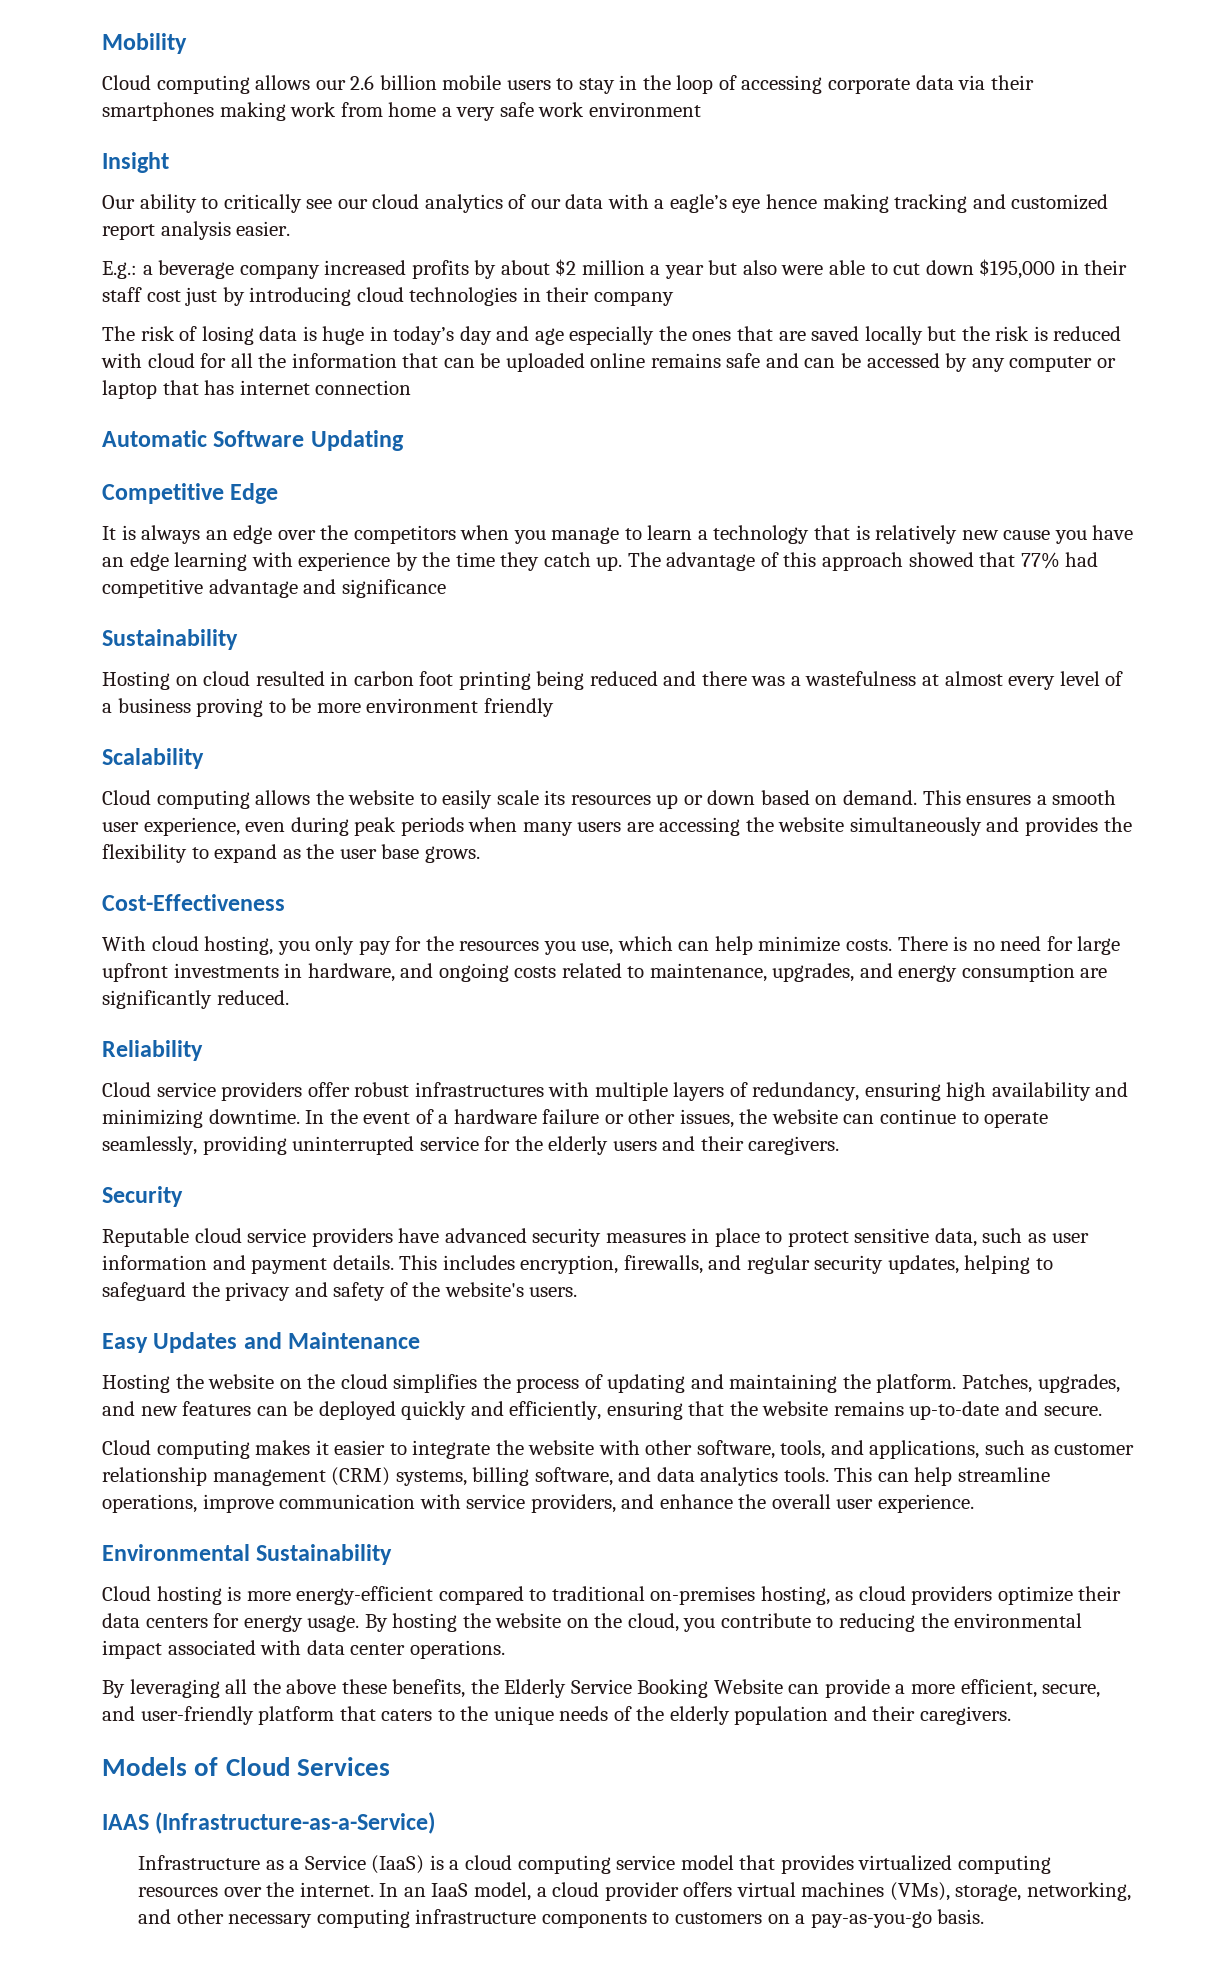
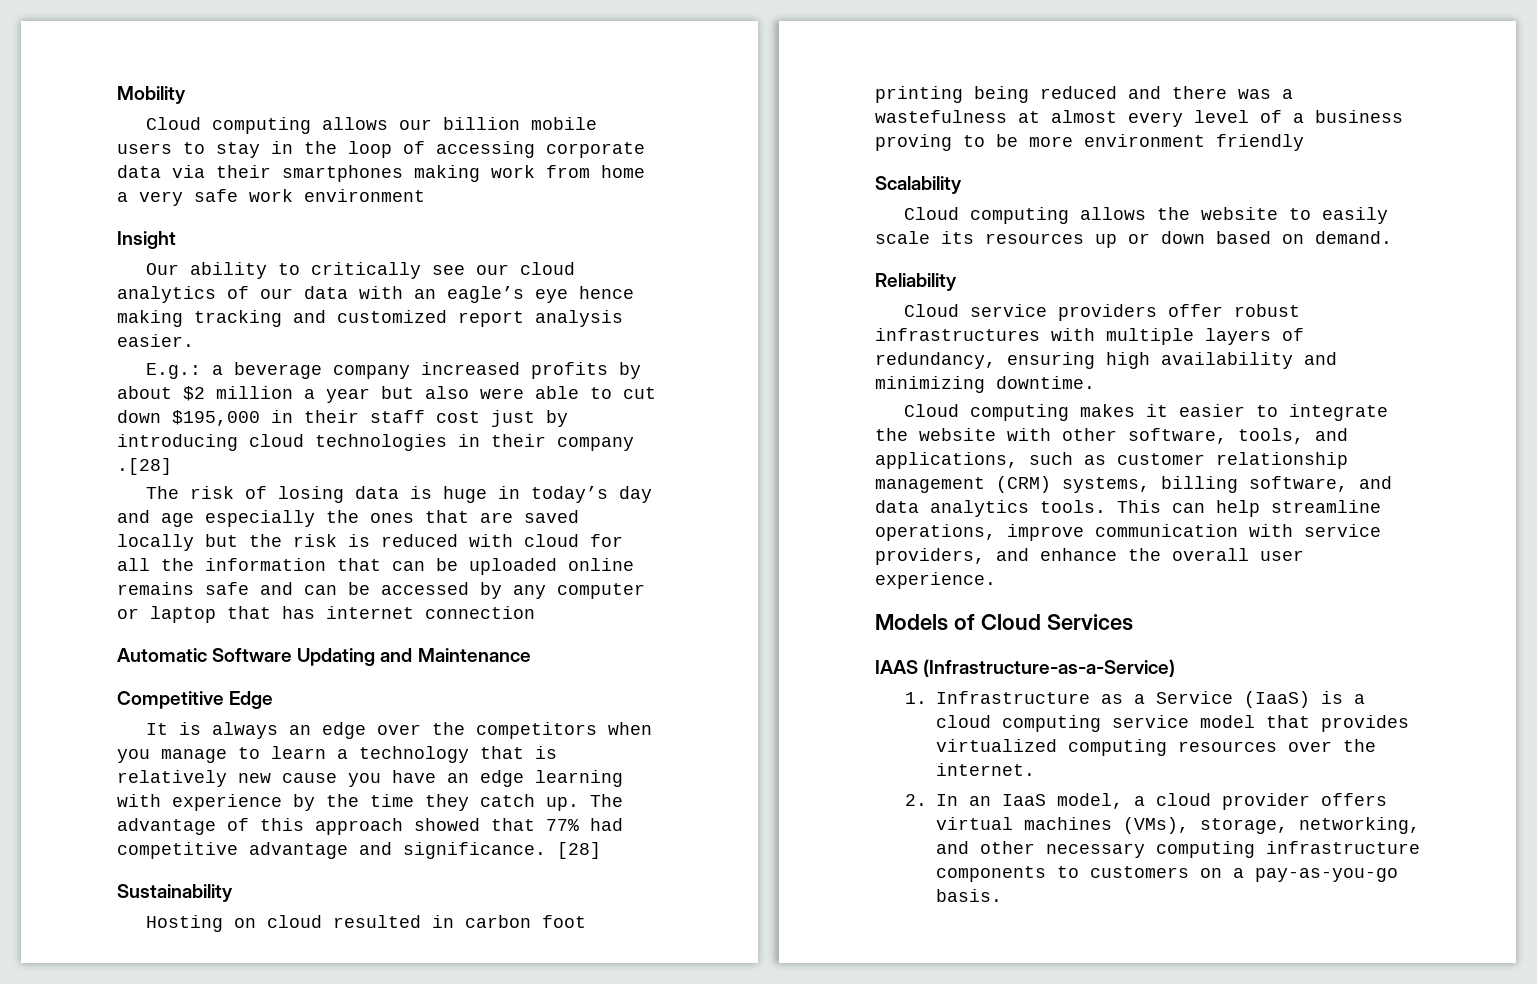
- Cloud computing allows our 2.6 billion mobile users to stay in the loop of accessing corporate data via their smartphones making work from home a very safe work environment
+ Cloud computing allows our billion mobile users to stay in the loop of accessing corporate data via their smartphones making work from home a very safe work environment
- Our ability to critically see our cloud analytics of our data with a eagle’s eye hence making tracking and customized report analysis easier.
+ Our ability to critically see our cloud analytics of our data with an eagle’s eye hence making tracking and customized report analysis easier.
- E.g.: a beverage company increased profits by about $2 million a year but also were able to cut down $195,000 in their staff cost just by introducing cloud technologies in their company
+ E.g.: a beverage company increased profits by about $2 million a year but also were able to cut down $195,000 in their staff cost just by introducing cloud technologies in their company .[28]
- Automatic Software Updating
+ Automatic Software Updating and Maintenance
- The advantage of this approach showed that 77% had competitive advantage and significance
+ The advantage of this approach showed that 77% had competitive advantage and significance. [28]
- This ensures a smooth user experience, even during peak periods when many users are accessing the website simultaneously and provides the flexibility to expand as the user base grows.
- Cost-Effectiveness
- With cloud hosting, you only pay for the resources you use, which can help minimize costs. There is no need for large upfront investments in hardware, and ongoing costs related to maintenance, upgrades, and energy consumption are significantly reduced.
- In the event of a hardware failure or other issues, the website can continue to operate seamlessly, providing uninterrupted service for the elderly users and their caregivers.
- Security
- Reputable cloud service providers have advanced security measures in place to protect sensitive data, such as user information and payment details. This includes encryption, firewalls, and regular security updates, helping to safeguard the privacy and safety of the website's users.
- Easy Updates and Maintenance
- Hosting the website on the cloud simplifies the process of updating and maintaining the platform. Patches, upgrades, and new features can be deployed quickly and efficiently, ensuring that the website remains up-to-date and secure.
- Environmental Sustainability
- Cloud hosting is more energy-efficient compared to traditional on-premises hosting, as cloud providers optimize their data centers for energy usage. By hosting the website on the cloud, you contribute to reducing the environmental impact associated with data center operations.
- By leveraging all the above these benefits, the Elderly Service Booking Website can provide a more efficient, secure, and user-friendly platform that caters to the unique needs of the elderly population and their caregivers.
- Infrastructure as a Service (IaaS) is a cloud computing service model that provides virtualized computing resources over the internet. In an IaaS model, a cloud provider offers virtual machines (VMs), storage, networking, and other necessary computing infrastructure components to customers on a pay-as-you-go basis.
+ 1. Infrastructure as a Service (IaaS) is a cloud computing service model that provides virtualized computing resources over the internet.
+ 2. In an IaaS model, a cloud provider offers virtual machines (VMs), storage, networking, and other necessary computing infrastructure components to customers on a pay-as-you-go basis.

